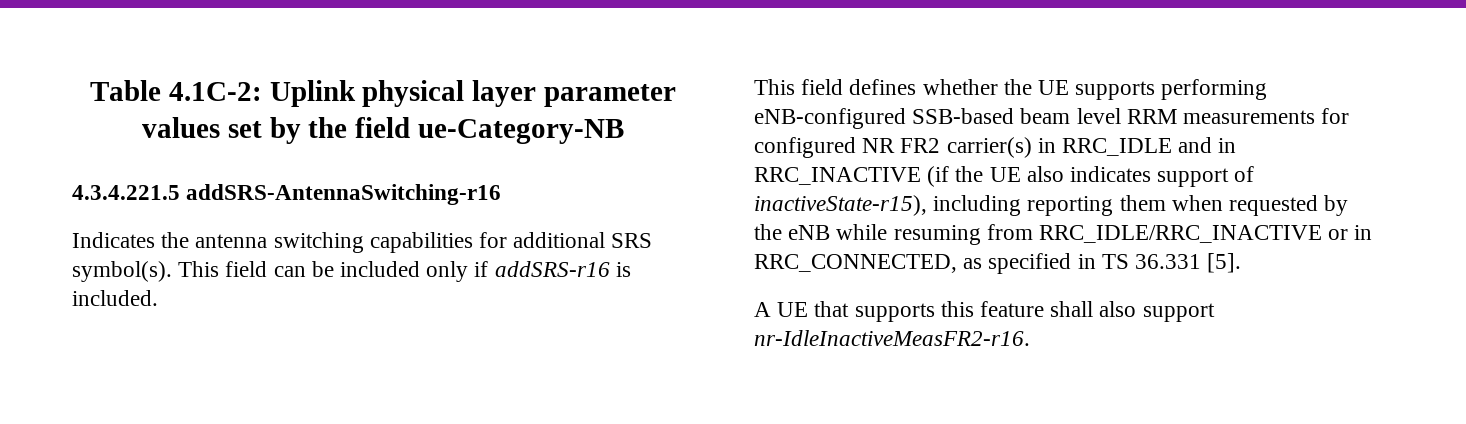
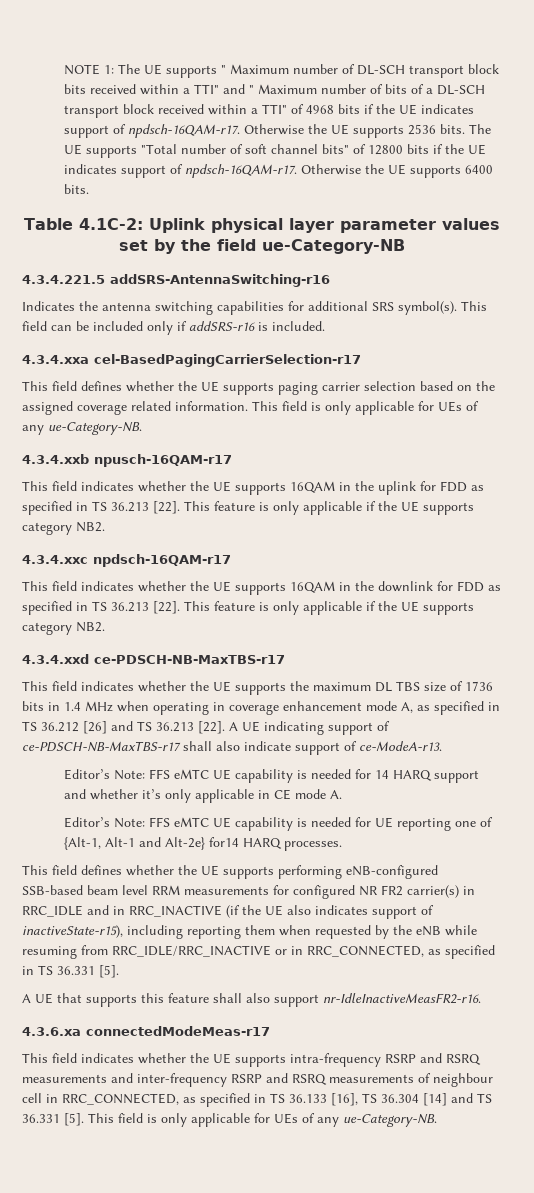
+ NOTE 1: The UE supports " Maximum number of DL-SCH transport block bits received within a TTI" and " Maximum number of bits of a DL-SCH transport block received within a TTI" of 4968 bits if the UE indicates support of npdsch-16QAM-r17. Otherwise the UE supports 2536 bits. The UE supports "Total number of soft channel bits" of 12800 bits if the UE indicates support of npdsch-16QAM-r17. Otherwise the UE supports 6400 bits.
+ 4.3.4.xxa cel-BasedPagingCarrierSelection-r17
+ This field defines whether the UE supports paging carrier selection based on the assigned coverage related information. This field is only applicable for UEs of any ue-Category-NB.
+ 4.3.4.xxb npusch-16QAM-r17
+ This field indicates whether the UE supports 16QAM in the uplink for FDD as specified in TS 36.213 [22]. This feature is only applicable if the UE supports category NB2.
+ 4.3.4.xxc npdsch-16QAM-r17
+ This field indicates whether the UE supports 16QAM in the downlink for FDD as specified in TS 36.213 [22]. This feature is only applicable if the UE supports category NB2.
+ 4.3.4.xxd ce-PDSCH-NB-MaxTBS-r17
+ This field indicates whether the UE supports the maximum DL TBS size of 1736 bits in 1.4 MHz when operating in coverage enhancement mode A, as specified in TS 36.212 [26] and TS 36.213 [22]. A UE indicating support of ce-PDSCH-NB-MaxTBS-r17 shall also indicate support of ce-ModeA-r13.
+ Editor’s Note: FFS eMTC UE capability is needed for 14 HARQ support and whether it’s only applicable in CE mode A.
+ Editor’s Note: FFS eMTC UE capability is needed for UE reporting one of {Alt-1, Alt-1 and Alt-2e} for14 HARQ processes.
+ 4.3.6.xa connectedModeMeas-r17
+ This field indicates whether the UE supports intra-frequency RSRP and RSRQ measurements and inter-frequency RSRP and RSRQ measurements of neighbour cell in RRC_CONNECTED, as specified in TS 36.133 [16], TS 36.304 [14] and TS 36.331 [5]. This field is only applicable for UEs of any ue-Category-NB.

